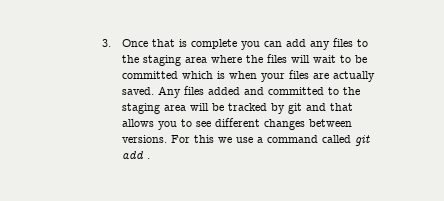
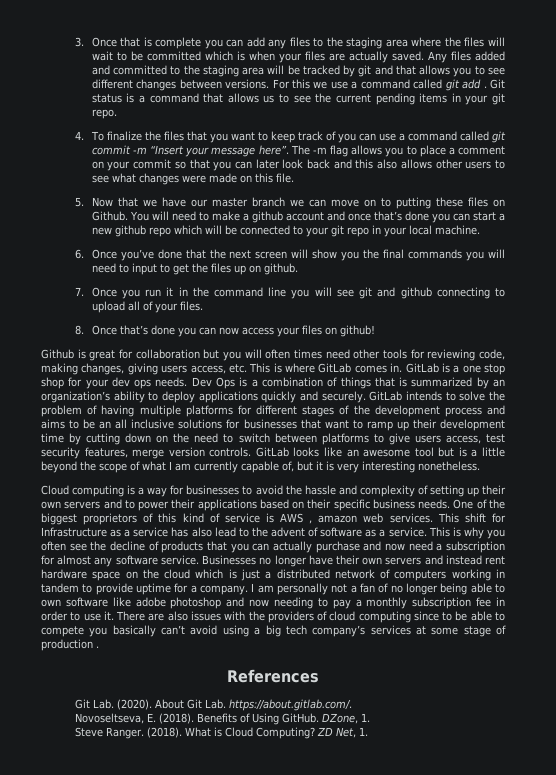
+ Git status is a command that allows us to see the current pending items in your git repo.
+ 4. To finalize the files that you want to keep track of you can use a command called git commit -m “Insert your message here”. The -m flag allows you to place a comment on your commit so that you can later look back and this also allows other users to see what changes were made on this file.
+ 5. Now that we have our master branch we can move on to putting these files on Github. You will need to make a github account and once that’s done you can start a new github repo which will be connected to your git repo in your local machine.
+ 6. Once you’ve done that the next screen will show you the final commands you will need to input to get the files up on github.
+ 7. Once you run it in the command line you will see git and github connecting to upload all of your files.
+ 8. Once that’s done you can now access your files on github!
+ Github is great for collaboration but you will often times need other tools for reviewing code, making changes, giving users access, etc. This is where GitLab comes in. GitLab is a one stop shop for your dev ops needs. Dev Ops is a combination of things that is summarized by an organization’s ability to deploy applications quickly and securely. GitLab intends to solve the problem of having multiple platforms for different stages of the development process and aims to be an all inclusive solutions for businesses that want to ramp up their development time by cutting down on the need to switch between platforms to give users access, test security features, merge version controls. GitLab looks like an awesome tool but is a little beyond the scope of what I am currently capable of, but it is very interesting nonetheless.
+ Cloud computing is a way for businesses to avoid the hassle and complexity of setting up their own servers and to power their applications based on their specific business needs. One of the biggest proprietors of this kind of service is AWS , amazon web services. This shift for Infrastructure as a service has also lead to the advent of software as a service. This is why you often see the decline of products that you can actually purchase and now need a subscription for almost any software service. Businesses no longer have their own servers and instead rent hardware space on the cloud which is just a distributed network of computers working in tandem to provide uptime for a company. I am personally not a fan of no longer being able to own software like adobe photoshop and now needing to pay a monthly subscription fee in order to use it. There are also issues with the providers of cloud computing since to be able to compete you basically can’t avoid using a big tech company’s services at some stage of production .
+ References
+ Git Lab. (2020). About Git Lab. https://about.gitlab.com/.
+ Novoseltseva, E. (2018). Benefits of Using GitHub. DZone, 1.
+ Steve Ranger. (2018). What is Cloud Computing? ZD Net, 1.

